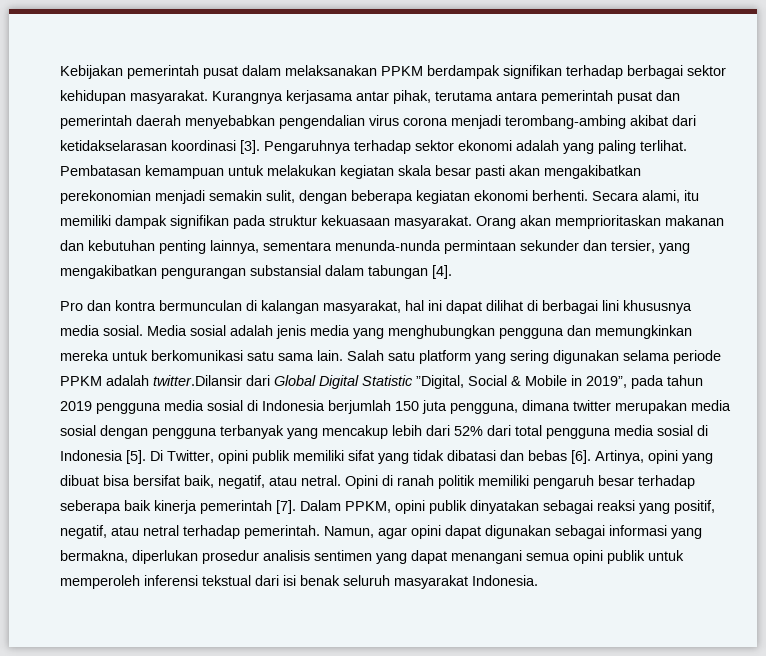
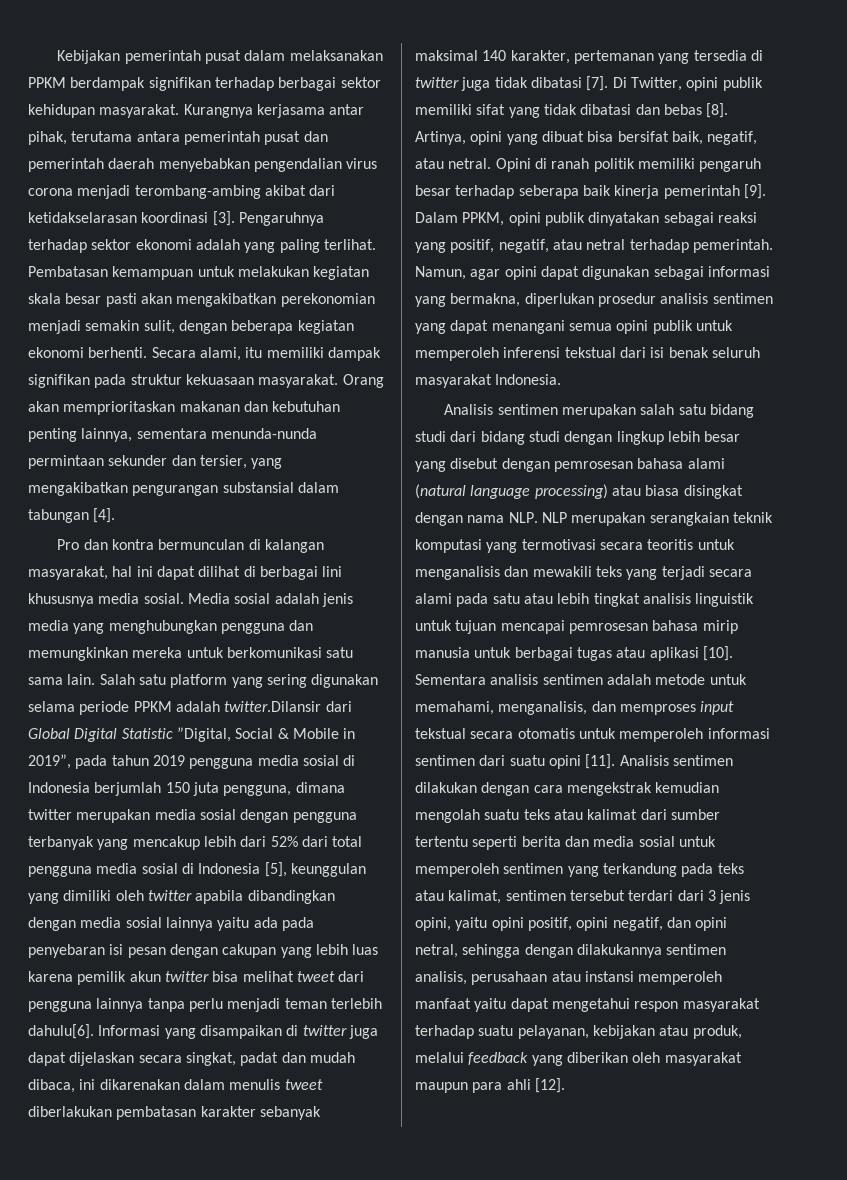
- Salah satu platform yang sering digunakan selama periode PPKM adalah twitter.Dilansir dari Global Digital Statistic ”Digital, Social & Mobile in 2019”, pada tahun 2019 pengguna media sosial di Indonesia berjumlah 150 juta pengguna, dimana twitter merupakan media sosial dengan pengguna terbanyak yang mencakup lebih dari 52% dari total pengguna media sosial di Indonesia [5].
+ Salah satu platform yang sering digunakan selama periode PPKM adalah twitter.Dilansir dari Global Digital Statistic ”Digital, Social & Mobile in 2019”, pada tahun 2019 pengguna media sosial di Indonesia berjumlah 150 juta pengguna, dimana twitter merupakan media sosial dengan pengguna terbanyak yang mencakup lebih dari 52% dari total pengguna media sosial di Indonesia [5], keunggulan yang dimiliki oleh twitter apabila dibandingkan dengan media sosial lainnya yaitu ada pada penyebaran isi pesan dengan cakupan yang lebih luas karena pemilik akun twitter bisa melihat tweet dari pengguna lainnya tanpa perlu menjadi teman terlebih dahulu[6]. Informasi yang disampaikan di twitter juga dapat dijelaskan secara singkat, padat dan mudah dibaca, ini dikarenakan dalam menulis tweet diberlakukan pembatasan karakter sebanyak maksimal 140 karakter, pertemanan yang tersedia di twitter juga tidak dibatasi [7].
- Di Twitter, opini publik memiliki sifat yang tidak dibatasi dan bebas [6].
+ Di Twitter, opini publik memiliki sifat yang tidak dibatasi dan bebas [8].
- Opini di ranah politik memiliki pengaruh besar terhadap seberapa baik kinerja pemerintah [7].
+ Opini di ranah politik memiliki pengaruh besar terhadap seberapa baik kinerja pemerintah [9].
+ Analisis sentimen merupakan salah satu bidang studi dari bidang studi dengan lingkup lebih besar yang disebut dengan pemrosesan bahasa alami (natural language processing) atau biasa disingkat dengan nama NLP. NLP merupakan serangkaian teknik komputasi yang termotivasi secara teoritis untuk menganalisis dan mewakili teks yang terjadi secara alami pada satu atau lebih tingkat analisis linguistik untuk tujuan mencapai pemrosesan bahasa mirip manusia untuk berbagai tugas atau aplikasi [10]. Sementara analisis sentimen adalah metode untuk memahami, menganalisis, dan memproses input tekstual secara otomatis untuk memperoleh informasi sentimen dari suatu opini [11]. Analisis sentimen dilakukan dengan cara mengekstrak kemudian mengolah suatu teks atau kalimat dari sumber tertentu seperti berita dan media sosial untuk memperoleh sentimen yang terkandung pada teks atau kalimat, sentimen tersebut terdari dari 3 jenis opini, yaitu opini positif, opini negatif, dan opini netral, sehingga dengan dilakukannya sentimen analisis, perusahaan atau instansi memperoleh manfaat yaitu dapat mengetahui respon masyarakat terhadap suatu pelayanan, kebijakan atau produk, melalui feedback yang diberikan oleh masyarakat maupun para ahli [12].

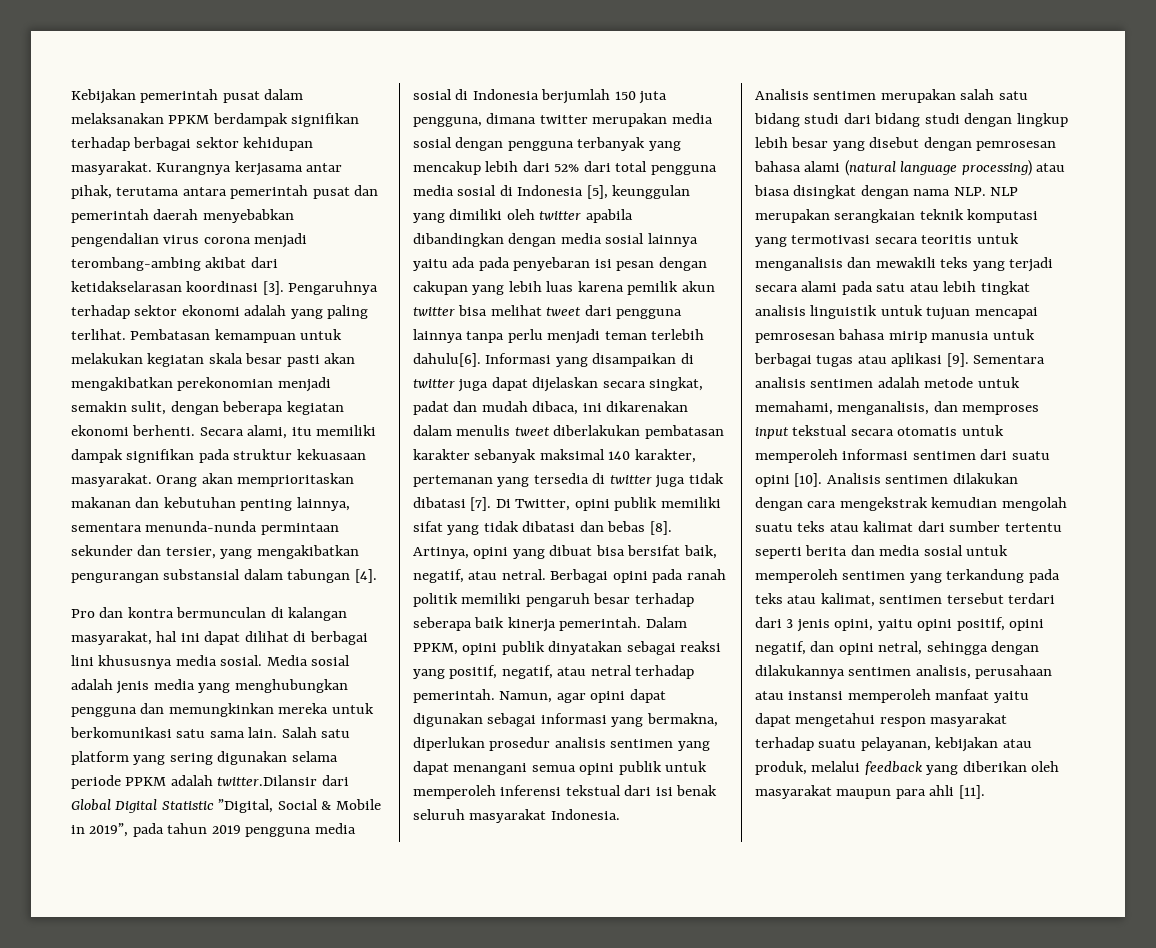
- Opini di ranah politik memiliki pengaruh besar terhadap seberapa baik kinerja pemerintah [9].
+ Berbagai opini pada ranah politik memiliki pengaruh besar terhadap seberapa baik kinerja pemerintah.
- Analisis sentimen merupakan salah satu bidang studi dari bidang studi dengan lingkup lebih besar yang disebut dengan pemrosesan bahasa alami (natural language processing) atau biasa disingkat dengan nama NLP. NLP merupakan serangkaian teknik komputasi yang termotivasi secara teoritis untuk menganalisis dan mewakili teks yang terjadi secara alami pada satu atau lebih tingkat analisis linguistik untuk tujuan mencapai pemrosesan bahasa mirip manusia untuk berbagai tugas atau aplikasi [10].
+ Analisis sentimen merupakan salah satu bidang studi dari bidang studi dengan lingkup lebih besar yang disebut dengan pemrosesan bahasa alami (natural language processing) atau biasa disingkat dengan nama NLP. NLP merupakan serangkaian teknik komputasi yang termotivasi secara teoritis untuk menganalisis dan mewakili teks yang terjadi secara alami pada satu atau lebih tingkat analisis linguistik untuk tujuan mencapai pemrosesan bahasa mirip manusia untuk berbagai tugas atau aplikasi [9].
- Sementara analisis sentimen adalah metode untuk memahami, menganalisis, dan memproses input tekstual secara otomatis untuk memperoleh informasi sentimen dari suatu opini [11].
+ Sementara analisis sentimen adalah metode untuk memahami, menganalisis, dan memproses input tekstual secara otomatis untuk memperoleh informasi sentimen dari suatu opini [10].
- Analisis sentimen dilakukan dengan cara mengekstrak kemudian mengolah suatu teks atau kalimat dari sumber tertentu seperti berita dan media sosial untuk memperoleh sentimen yang terkandung pada teks atau kalimat, sentimen tersebut terdari dari 3 jenis opini, yaitu opini positif, opini negatif, dan opini netral, sehingga dengan dilakukannya sentimen analisis, perusahaan atau instansi memperoleh manfaat yaitu dapat mengetahui respon masyarakat terhadap suatu pelayanan, kebijakan atau produk, melalui feedback yang diberikan oleh masyarakat maupun para ahli [12].
+ Analisis sentimen dilakukan dengan cara mengekstrak kemudian mengolah suatu teks atau kalimat dari sumber tertentu seperti berita dan media sosial untuk memperoleh sentimen yang terkandung pada teks atau kalimat, sentimen tersebut terdari dari 3 jenis opini, yaitu opini positif, opini negatif, dan opini netral, sehingga dengan dilakukannya sentimen analisis, perusahaan atau instansi memperoleh manfaat yaitu dapat mengetahui respon masyarakat terhadap suatu pelayanan, kebijakan atau produk, melalui feedback yang diberikan oleh masyarakat maupun para ahli [11].

